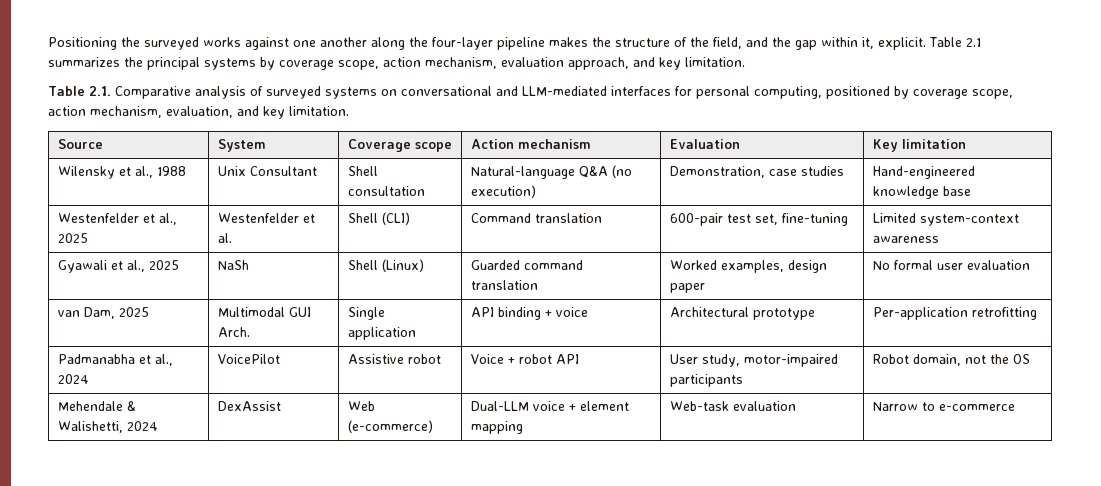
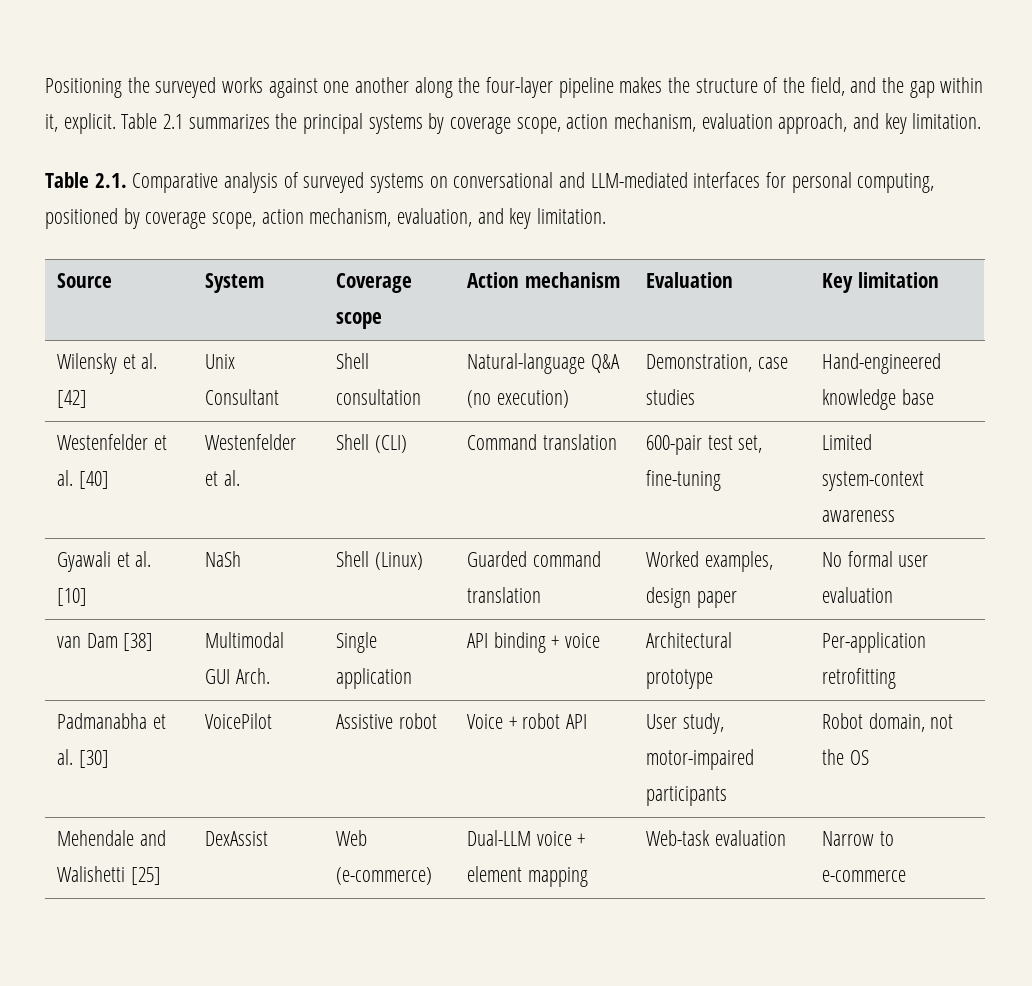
- Wilensky et al., 1988 | Unix Consultant | Shell consultation | Natural-language Q&A (no execution) | Demonstration, case studies | Hand-engineered knowledge base
+ Wilensky et al. [42] | Unix Consultant | Shell consultation | Natural-language Q&A (no execution) | Demonstration, case studies | Hand-engineered knowledge base
- Westenfelder et al., 2025 | Westenfelder et al. | Shell (CLI) | Command translation | 600-pair test set, fine-tuning | Limited system-context awareness
+ Westenfelder et al. [40] | Westenfelder et al. | Shell (CLI) | Command translation | 600-pair test set, fine-tuning | Limited system-context awareness
- Gyawali et al., 2025 | NaSh | Shell (Linux) | Guarded command translation | Worked examples, design paper | No formal user evaluation
+ Gyawali et al. [10] | NaSh | Shell (Linux) | Guarded command translation | Worked examples, design paper | No formal user evaluation
- van Dam, 2025 | Multimodal GUI Arch. | Single application | API binding + voice | Architectural prototype | Per-application retrofitting
+ van Dam [38] | Multimodal GUI Arch. | Single application | API binding + voice | Architectural prototype | Per-application retrofitting
- Padmanabha et al., 2024 | VoicePilot | Assistive robot | Voice + robot API | User study, motor-impaired participants | Robot domain, not the OS
+ Padmanabha et al. [30] | VoicePilot | Assistive robot | Voice + robot API | User study, motor-impaired participants | Robot domain, not the OS
- Mehendale & Walishetti, 2024 | DexAssist | Web (e-commerce) | Dual-LLM voice + element mapping | Web-task evaluation | Narrow to e-commerce
+ Mehendale and Walishetti [25] | DexAssist | Web (e-commerce) | Dual-LLM voice + element mapping | Web-task evaluation | Narrow to e-commerce

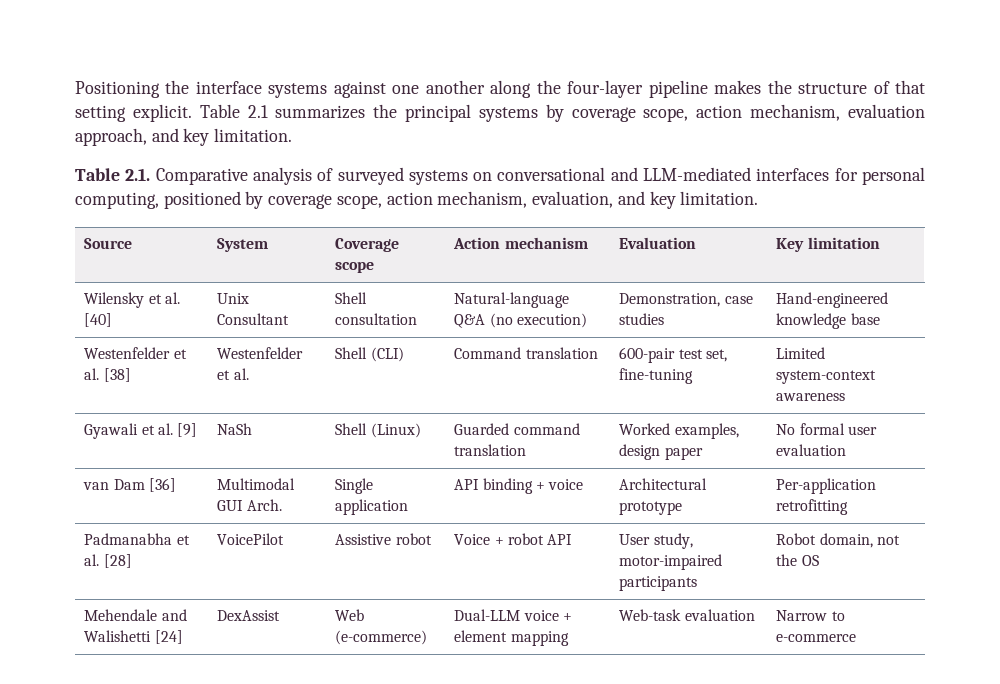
- Positioning the surveyed works against one another along the four-layer pipeline makes the structure of the field, and the gap within it, explicit.
+ Positioning the interface systems against one another along the four-layer pipeline makes the structure of that setting explicit.
- Wilensky et al. [42] | Unix Consultant | Shell consultation | Natural-language Q&A (no execution) | Demonstration, case studies | Hand-engineered knowledge base
+ Wilensky et al. [40] | Unix Consultant | Shell consultation | Natural-language Q&A (no execution) | Demonstration, case studies | Hand-engineered knowledge base
- Westenfelder et al. [40] | Westenfelder et al. | Shell (CLI) | Command translation | 600-pair test set, fine-tuning | Limited system-context awareness
+ Westenfelder et al. [38] | Westenfelder et al. | Shell (CLI) | Command translation | 600-pair test set, fine-tuning | Limited system-context awareness
- Gyawali et al. [10] | NaSh | Shell (Linux) | Guarded command translation | Worked examples, design paper | No formal user evaluation
+ Gyawali et al. [9] | NaSh | Shell (Linux) | Guarded command translation | Worked examples, design paper | No formal user evaluation
- van Dam [38] | Multimodal GUI Arch. | Single application | API binding + voice | Architectural prototype | Per-application retrofitting
+ van Dam [36] | Multimodal GUI Arch. | Single application | API binding + voice | Architectural prototype | Per-application retrofitting
- Padmanabha et al. [30] | VoicePilot | Assistive robot | Voice + robot API | User study, motor-impaired participants | Robot domain, not the OS
+ Padmanabha et al. [28] | VoicePilot | Assistive robot | Voice + robot API | User study, motor-impaired participants | Robot domain, not the OS
- Mehendale and Walishetti [25] | DexAssist | Web (e-commerce) | Dual-LLM voice + element mapping | Web-task evaluation | Narrow to e-commerce
+ Mehendale and Walishetti [24] | DexAssist | Web (e-commerce) | Dual-LLM voice + element mapping | Web-task evaluation | Narrow to e-commerce

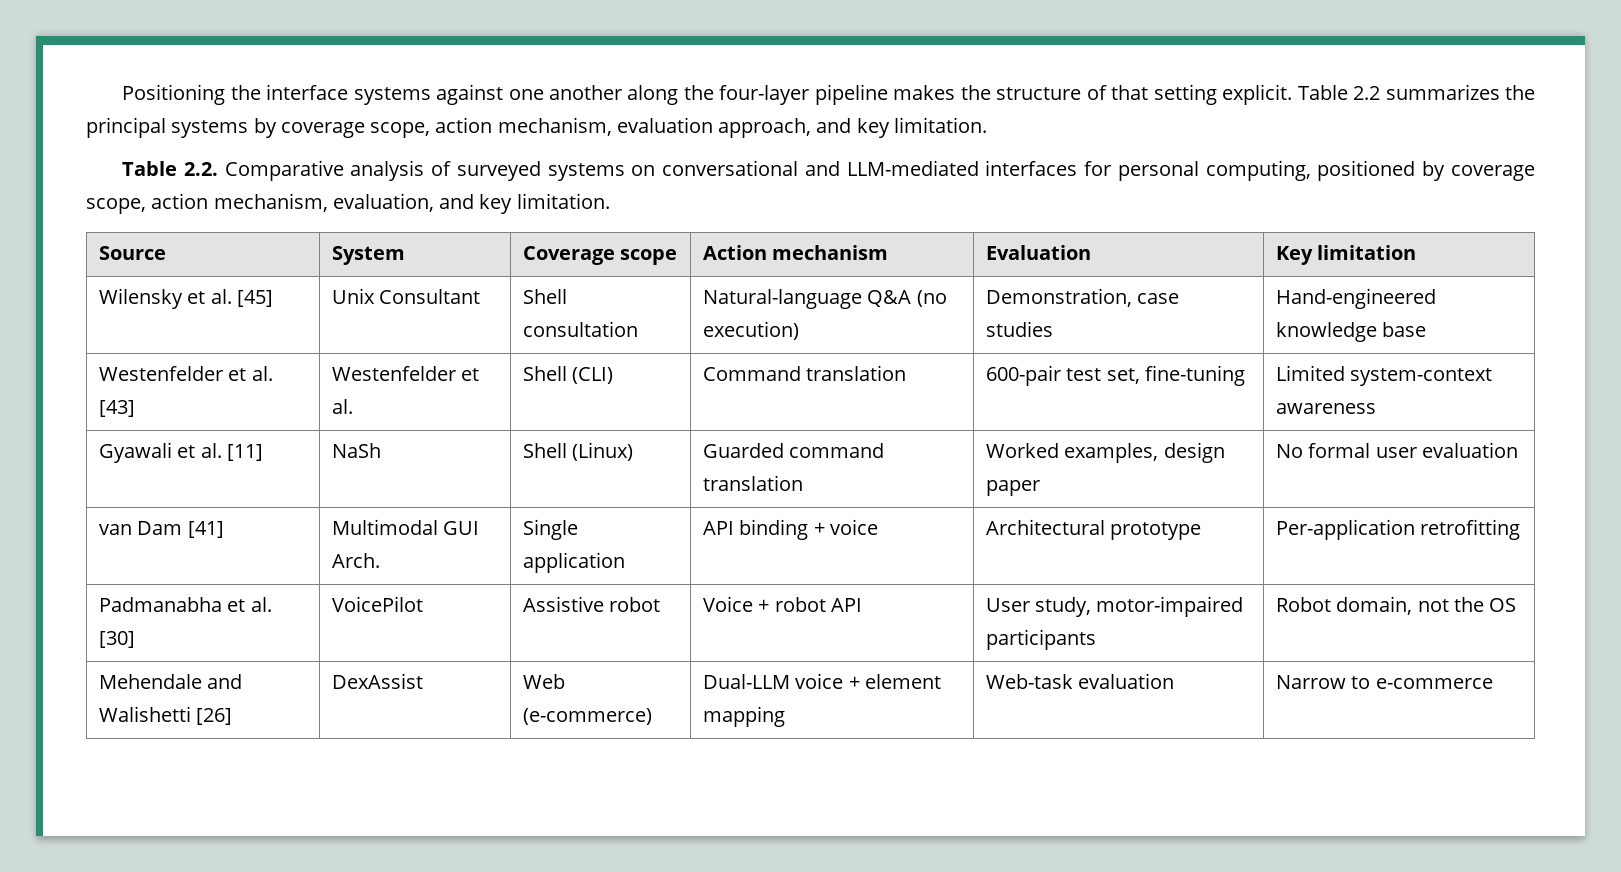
- Table 2.1 summarizes the principal systems by coverage scope, action mechanism, evaluation approach, and key limitation.
+ Table 2.2 summarizes the principal systems by coverage scope, action mechanism, evaluation approach, and key limitation.
- Table 2.1. Comparative analysis of surveyed systems on conversational and LLM-mediated interfaces for personal computing, positioned by coverage scope, action mechanism, evaluation, and key limitation.
+ Table 2.2. Comparative analysis of surveyed systems on conversational and LLM-mediated interfaces for personal computing, positioned by coverage scope, action mechanism, evaluation, and key limitation.
- Wilensky et al. [40] | Unix Consultant | Shell consultation | Natural-language Q&A (no execution) | Demonstration, case studies | Hand-engineered knowledge base
+ Wilensky et al. [45] | Unix Consultant | Shell consultation | Natural-language Q&A (no execution) | Demonstration, case studies | Hand-engineered knowledge base
- Westenfelder et al. [38] | Westenfelder et al. | Shell (CLI) | Command translation | 600-pair test set, fine-tuning | Limited system-context awareness
+ Westenfelder et al. [43] | Westenfelder et al. | Shell (CLI) | Command translation | 600-pair test set, fine-tuning | Limited system-context awareness
- Gyawali et al. [9] | NaSh | Shell (Linux) | Guarded command translation | Worked examples, design paper | No formal user evaluation
+ Gyawali et al. [11] | NaSh | Shell (Linux) | Guarded command translation | Worked examples, design paper | No formal user evaluation
- van Dam [36] | Multimodal GUI Arch. | Single application | API binding + voice | Architectural prototype | Per-application retrofitting
+ van Dam [41] | Multimodal GUI Arch. | Single application | API binding + voice | Architectural prototype | Per-application retrofitting
- Padmanabha et al. [28] | VoicePilot | Assistive robot | Voice + robot API | User study, motor-impaired participants | Robot domain, not the OS
+ Padmanabha et al. [30] | VoicePilot | Assistive robot | Voice + robot API | User study, motor-impaired participants | Robot domain, not the OS
- Mehendale and Walishetti [24] | DexAssist | Web (e-commerce) | Dual-LLM voice + element mapping | Web-task evaluation | Narrow to e-commerce
+ Mehendale and Walishetti [26] | DexAssist | Web (e-commerce) | Dual-LLM voice + element mapping | Web-task evaluation | Narrow to e-commerce

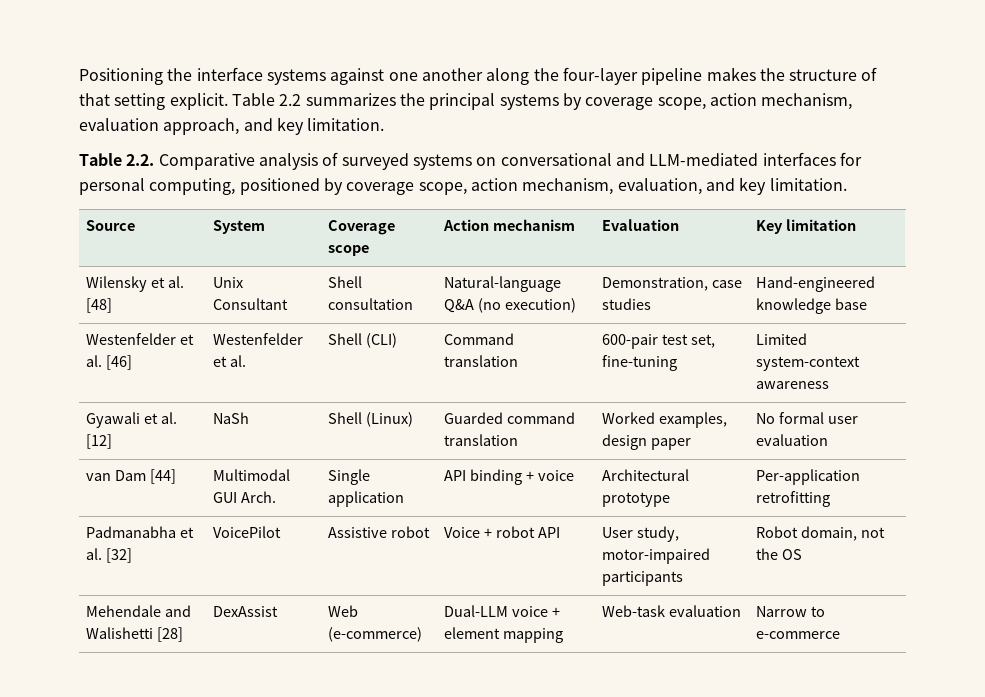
- Wilensky et al. [45] | Unix Consultant | Shell consultation | Natural-language Q&A (no execution) | Demonstration, case studies | Hand-engineered knowledge base
+ Wilensky et al. [48] | Unix Consultant | Shell consultation | Natural-language Q&A (no execution) | Demonstration, case studies | Hand-engineered knowledge base
- Westenfelder et al. [43] | Westenfelder et al. | Shell (CLI) | Command translation | 600-pair test set, fine-tuning | Limited system-context awareness
+ Westenfelder et al. [46] | Westenfelder et al. | Shell (CLI) | Command translation | 600-pair test set, fine-tuning | Limited system-context awareness
- Gyawali et al. [11] | NaSh | Shell (Linux) | Guarded command translation | Worked examples, design paper | No formal user evaluation
+ Gyawali et al. [12] | NaSh | Shell (Linux) | Guarded command translation | Worked examples, design paper | No formal user evaluation
- van Dam [41] | Multimodal GUI Arch. | Single application | API binding + voice | Architectural prototype | Per-application retrofitting
+ van Dam [44] | Multimodal GUI Arch. | Single application | API binding + voice | Architectural prototype | Per-application retrofitting
- Padmanabha et al. [30] | VoicePilot | Assistive robot | Voice + robot API | User study, motor-impaired participants | Robot domain, not the OS
+ Padmanabha et al. [32] | VoicePilot | Assistive robot | Voice + robot API | User study, motor-impaired participants | Robot domain, not the OS
- Mehendale and Walishetti [26] | DexAssist | Web (e-commerce) | Dual-LLM voice + element mapping | Web-task evaluation | Narrow to e-commerce
+ Mehendale and Walishetti [28] | DexAssist | Web (e-commerce) | Dual-LLM voice + element mapping | Web-task evaluation | Narrow to e-commerce

